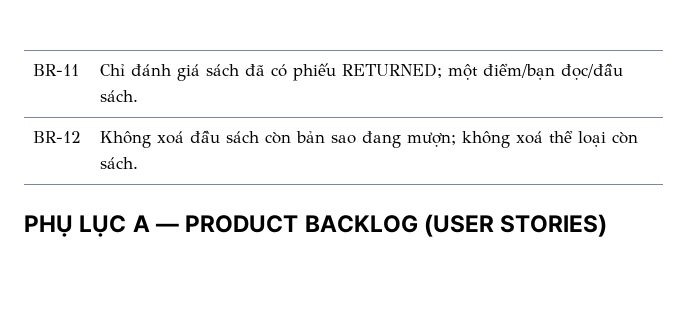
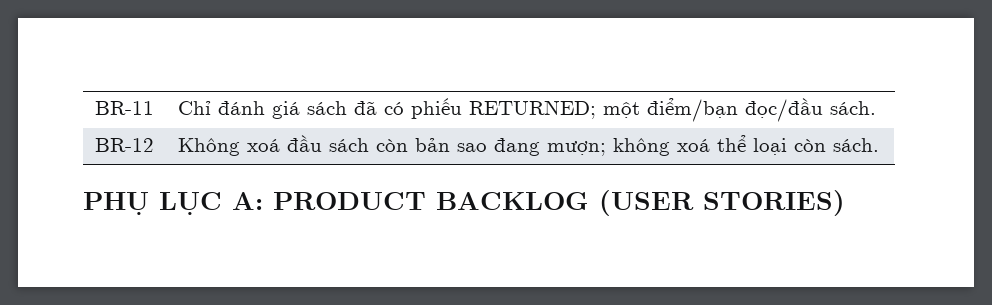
- PHỤ LỤC A — PRODUCT BACKLOG (USER STORIES)
+ PHỤ LỤC A: PRODUCT BACKLOG (USER STORIES)

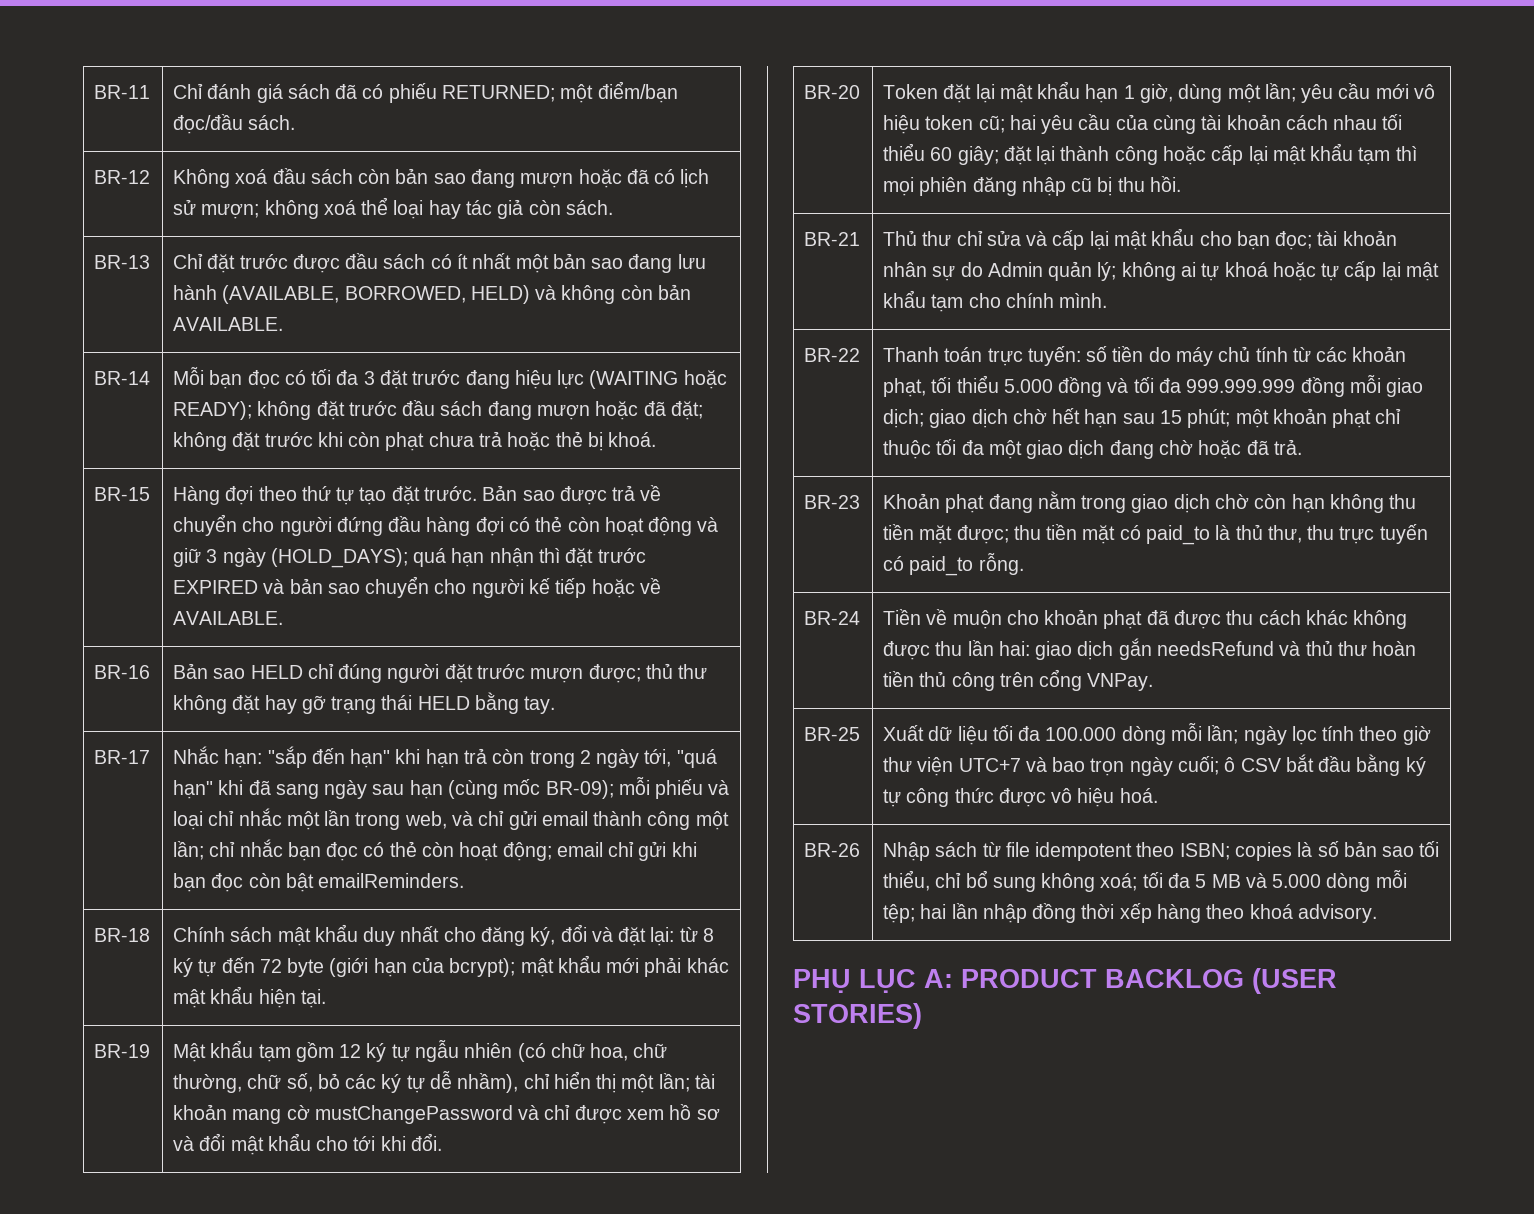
- BR-12 | Không xoá đầu sách còn bản sao đang mượn; không xoá thể loại còn sách.
+ BR-12 | Không xoá đầu sách còn bản sao đang mượn hoặc đã có lịch sử mượn; không xoá thể loại hay tác giả còn sách.
+ BR-13 | Chỉ đặt trước được đầu sách có ít nhất một bản sao đang lưu hành (AVAILABLE, BORROWED, HELD) và không còn bản AVAILABLE.
+ BR-14 | Mỗi bạn đọc có tối đa 3 đặt trước đang hiệu lực (WAITING hoặc READY); không đặt trước đầu sách đang mượn hoặc đã đặt; không đặt trước khi còn phạt chưa trả hoặc thẻ bị khoá.
+ BR-15 | Hàng đợi theo thứ tự tạo đặt trước. Bản sao được trả về chuyển cho người đứng đầu hàng đợi có thẻ còn hoạt động và giữ 3 ngày (HOLD_DAYS); quá hạn nhận thì đặt trước EXPIRED và bản sao chuyển cho người kế tiếp hoặc về AVAILABLE.
+ BR-16 | Bản sao HELD chỉ đúng người đặt trước mượn được; thủ thư không đặt hay gỡ trạng thái HELD bằng tay.
+ BR-17 | Nhắc hạn: "sắp đến hạn" khi hạn trả còn trong 2 ngày tới, "quá hạn" khi đã sang ngày sau hạn (cùng mốc BR-09); mỗi phiếu và loại chỉ nhắc một lần trong web, và chỉ gửi email thành công một lần; chỉ nhắc bạn đọc có thẻ còn hoạt động; email chỉ gửi khi bạn đọc còn bật emailReminders.
+ BR-18 | Chính sách mật khẩu duy nhất cho đăng ký, đổi và đặt lại: từ 8 ký tự đến 72 byte (giới hạn của bcrypt); mật khẩu mới phải khác mật khẩu hiện tại.
+ BR-19 | Mật khẩu tạm gồm 12 ký tự ngẫu nhiên (có chữ hoa, chữ thường, chữ số, bỏ các ký tự dễ nhầm), chỉ hiển thị một lần; tài khoản mang cờ mustChangePassword và chỉ được xem hồ sơ và đổi mật khẩu cho tới khi đổi.
+ BR-20 | Token đặt lại mật khẩu hạn 1 giờ, dùng một lần; yêu cầu mới vô hiệu token cũ; hai yêu cầu của cùng tài khoản cách nhau tối thiểu 60 giây; đặt lại thành công hoặc cấp lại mật khẩu tạm thì mọi phiên đăng nhập cũ bị thu hồi.
+ BR-21 | Thủ thư chỉ sửa và cấp lại mật khẩu cho bạn đọc; tài khoản nhân sự do Admin quản lý; không ai tự khoá hoặc tự cấp lại mật khẩu tạm cho chính mình.
+ BR-22 | Thanh toán trực tuyến: số tiền do máy chủ tính từ các khoản phạt, tối thiểu 5.000 đồng và tối đa 999.999.999 đồng mỗi giao dịch; giao dịch chờ hết hạn sau 15 phút; một khoản phạt chỉ thuộc tối đa một giao dịch đang chờ hoặc đã trả.
+ BR-23 | Khoản phạt đang nằm trong giao dịch chờ còn hạn không thu tiền mặt được; thu tiền mặt có paid_to là thủ thư, thu trực tuyến có paid_to rỗng.
+ BR-24 | Tiền về muộn cho khoản phạt đã được thu cách khác không được thu lần hai: giao dịch gắn needsRefund và thủ thư hoàn tiền thủ công trên cổng VNPay.
+ BR-25 | Xuất dữ liệu tối đa 100.000 dòng mỗi lần; ngày lọc tính theo giờ thư viện UTC+7 và bao trọn ngày cuối; ô CSV bắt đầu bằng ký tự công thức được vô hiệu hoá.
+ BR-26 | Nhập sách từ file idempotent theo ISBN; copies là số bản sao tối thiểu, chỉ bổ sung không xoá; tối đa 5 MB và 5.000 dòng mỗi tệp; hai lần nhập đồng thời xếp hàng theo khoá advisory.

